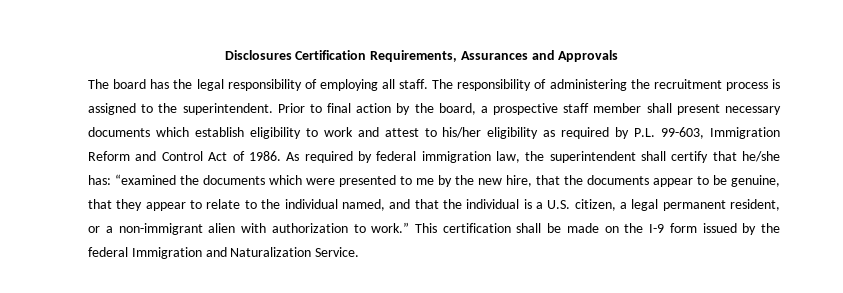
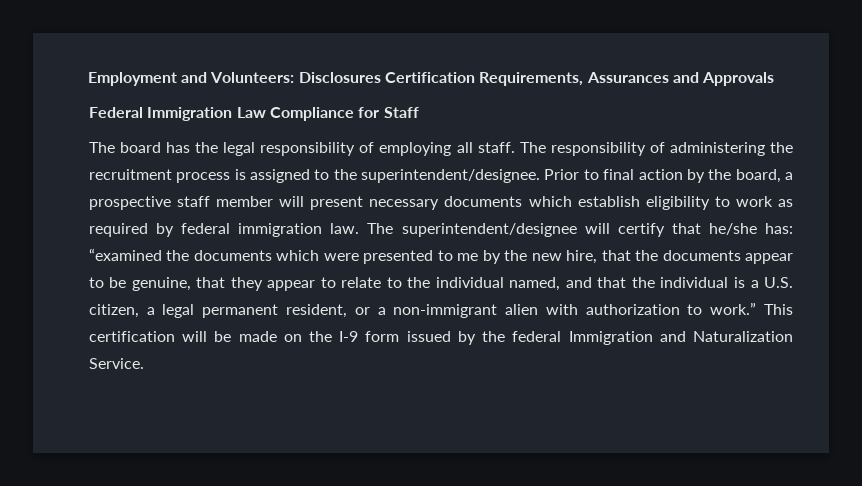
- Disclosures Certification Requirements, Assurances and Approvals
+ Employment and Volunteers: Disclosures Certification Requirements, Assurances and Approvals
+ Federal Immigration Law Compliance for Staff
- The responsibility of administering the recruitment process is assigned to the superintendent.
+ The responsibility of administering the recruitment process is assigned to the superintendent/designee.
- Prior to final action by the board, a prospective staff member shall present necessary documents which establish eligibility to work and attest to his/her eligibility as required by P.L. 99-603, Immigration Reform and Control Act of 1986. As required by federal immigration law, the superintendent shall certify that he/she has:
+ Prior to final action by the board, a prospective staff member will present necessary documents which establish eligibility to work as required by federal immigration law. The superintendent/designee will certify that he/she has:
- This certification shall be made on the I-9 form issued by the federal Immigration and Naturalization Service.
+ This certification will be made on the I-9 form issued by the federal Immigration and Naturalization Service.

